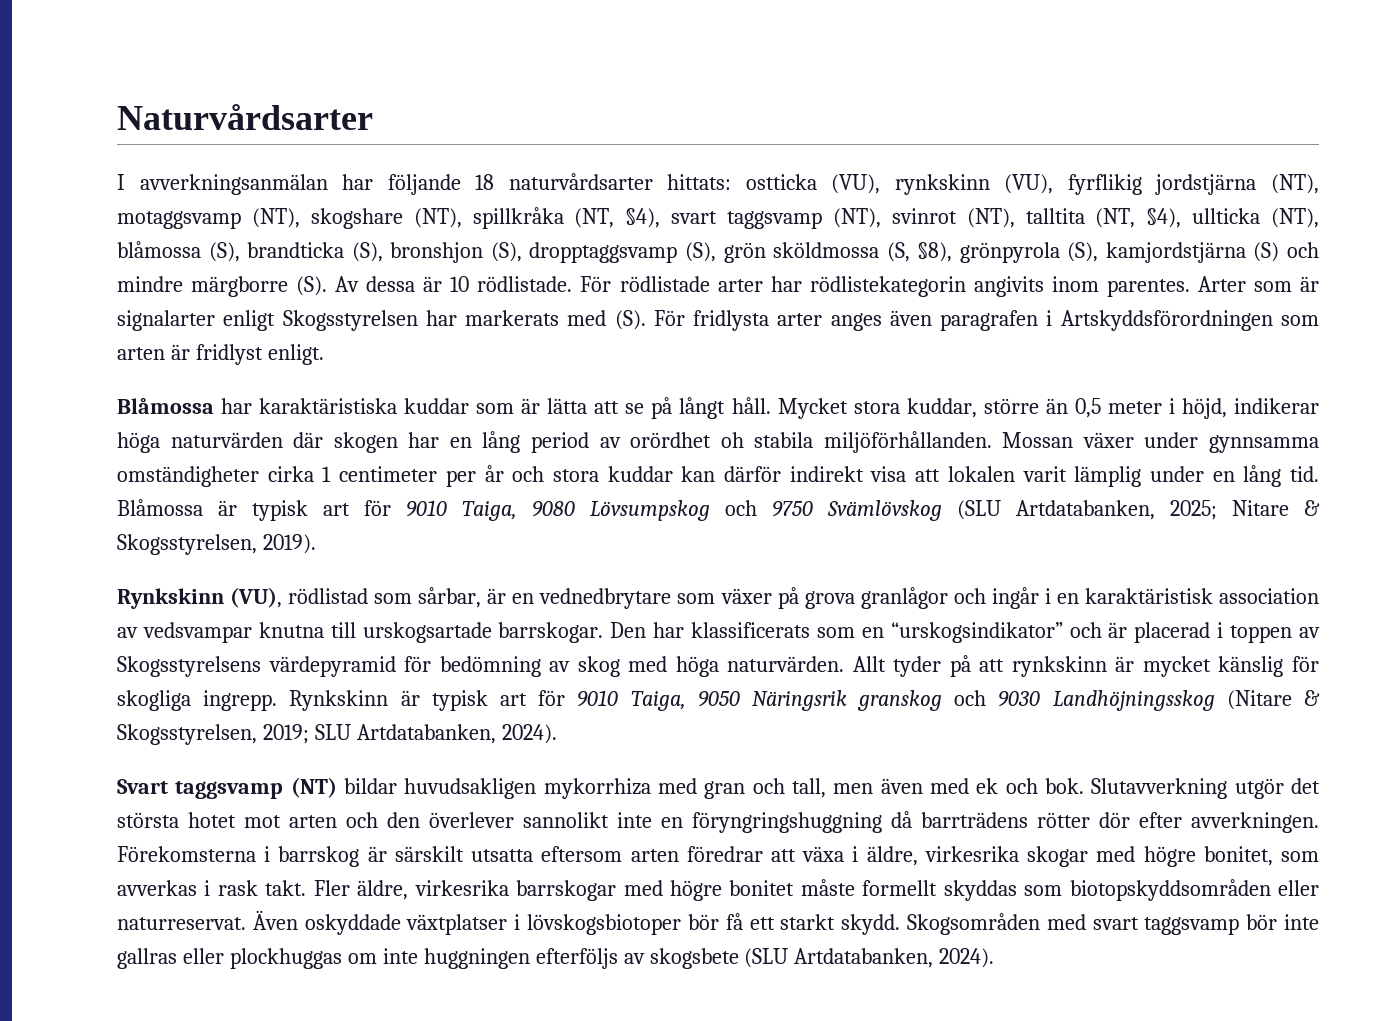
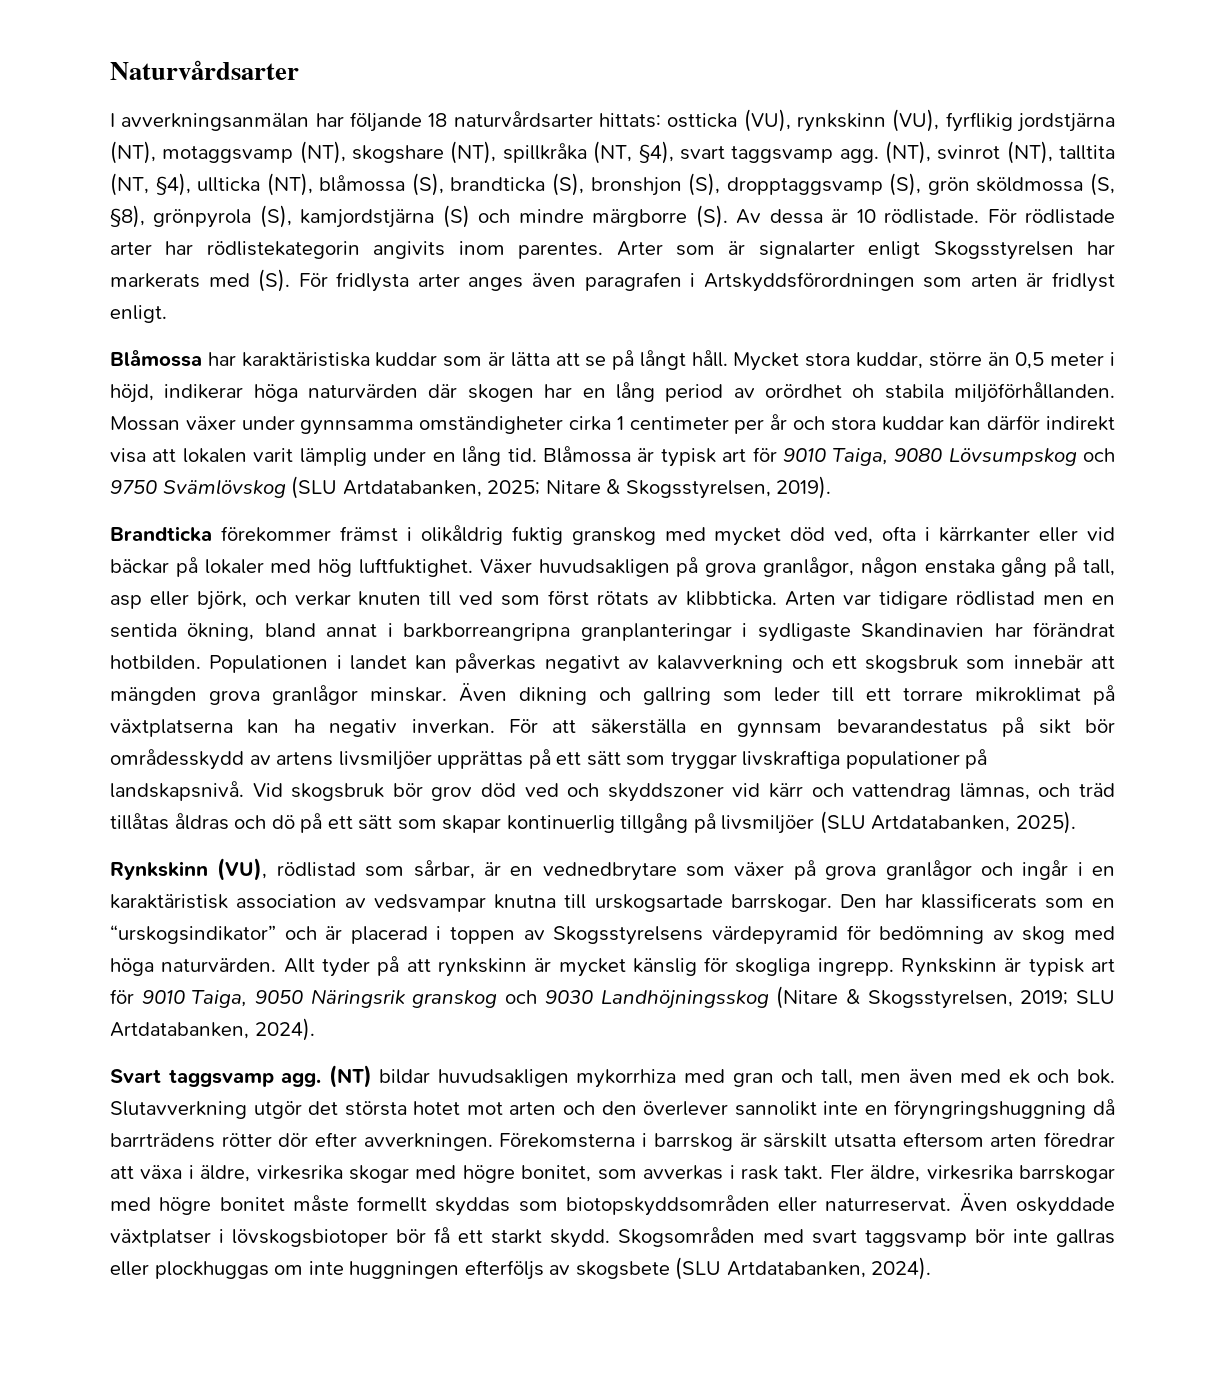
- I avverkningsanmälan har följande 18 naturvårdsarter hittats: ostticka (VU), rynkskinn (VU), fyrflikig jordstjärna (NT), motaggsvamp (NT), skogshare (NT), spillkråka (NT, §4), svart taggsvamp (NT), svinrot (NT), talltita (NT, §4), ullticka (NT), blåmossa (S), brandticka (S), bronshjon (S), dropptaggsvamp (S), grön sköldmossa (S, §8), grönpyrola (S), kamjordstjärna (S) och mindre märgborre (S). Av dessa är 10 rödlistade.
+ I avverkningsanmälan har följande 18 naturvårdsarter hittats: ostticka (VU), rynkskinn (VU), fyrflikig jordstjärna (NT), motaggsvamp (NT), skogshare (NT), spillkråka (NT, §4), svart taggsvamp agg. (NT), svinrot (NT), talltita (NT, §4), ullticka (NT), blåmossa (S), brandticka (S), bronshjon (S), dropptaggsvamp (S), grön sköldmossa (S, §8), grönpyrola (S), kamjordstjärna (S) och mindre märgborre (S). Av dessa är 10 rödlistade.
+ Brandticka förekommer främst i olikåldrig fuktig granskog med mycket död ved, ofta i kärrkanter eller vid bäckar på lokaler med hög luftfuktighet. Växer huvudsakligen på grova granlågor, någon enstaka gång på tall, asp eller björk, och verkar knuten till ved som först rötats av klibbticka. Arten var tidigare rödlistad men en sentida ökning, bland annat i barkborreangripna granplanteringar i sydligaste Skandinavien har förändrat hotbilden. Populationen i landet kan påverkas negativt av kalavverkning och ett skogsbruk som innebär att mängden grova granlågor minskar. Även dikning och gallring som leder till ett torrare mikroklimat på växtplatserna kan ha negativ inverkan. För att säkerställa en gynnsam bevarandestatus på sikt bör områdesskydd av artens livsmiljöer upprättas på ett sätt som tryggar livskraftiga populationer på landskapsnivå. Vid skogsbruk bör grov död ved och skyddszoner vid kärr och vattendrag lämnas, och träd tillåtas åldras och dö på ett sätt som skapar kontinuerlig tillgång på livsmiljöer (SLU Artdatabanken, 2025).
- Svart taggsvamp (NT) bildar huvudsakligen mykorrhiza med gran och tall, men även med ek och bok.
+ Svart taggsvamp agg. (NT) bildar huvudsakligen mykorrhiza med gran och tall, men även med ek och bok.

